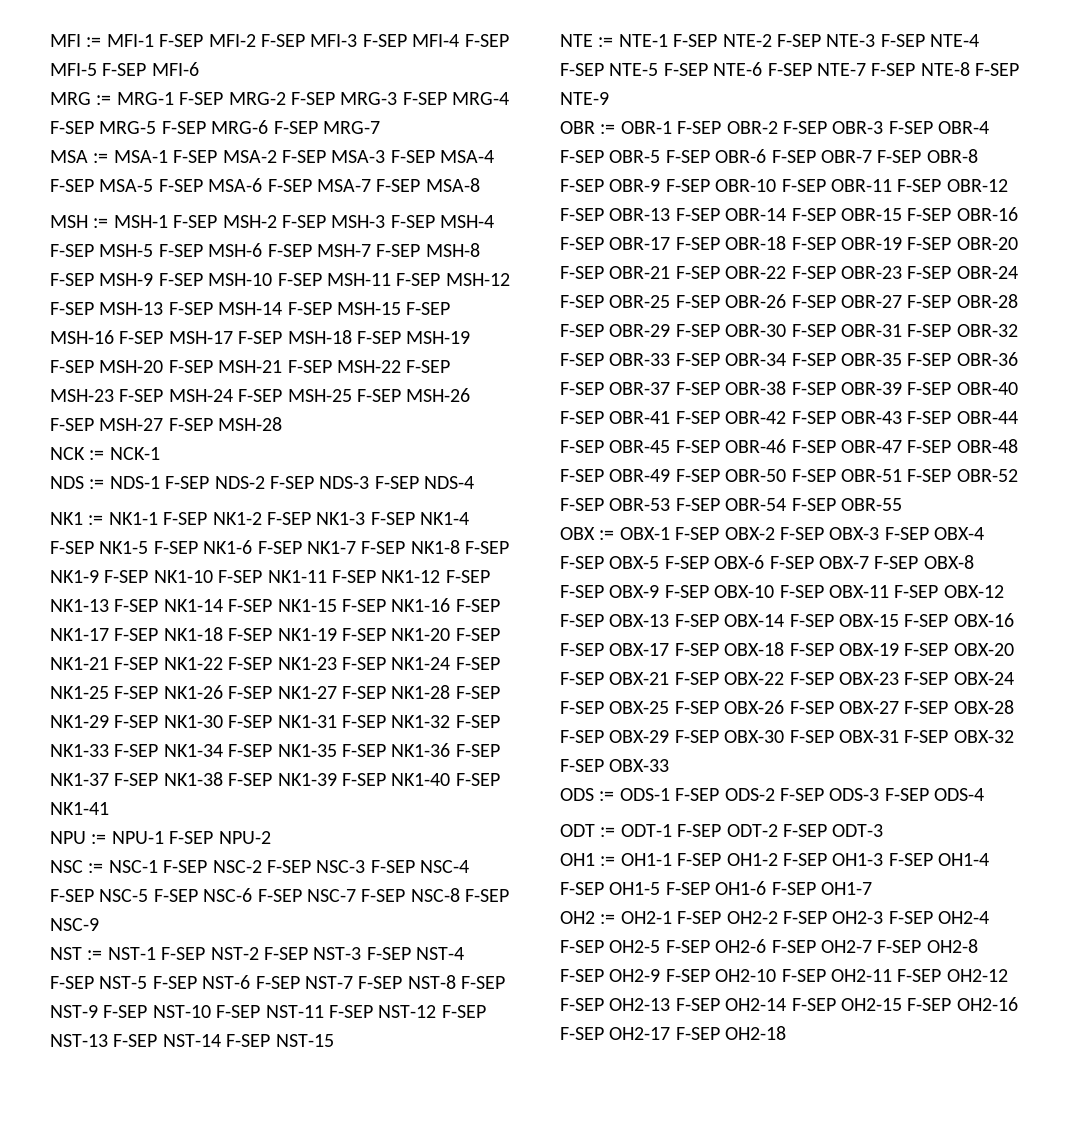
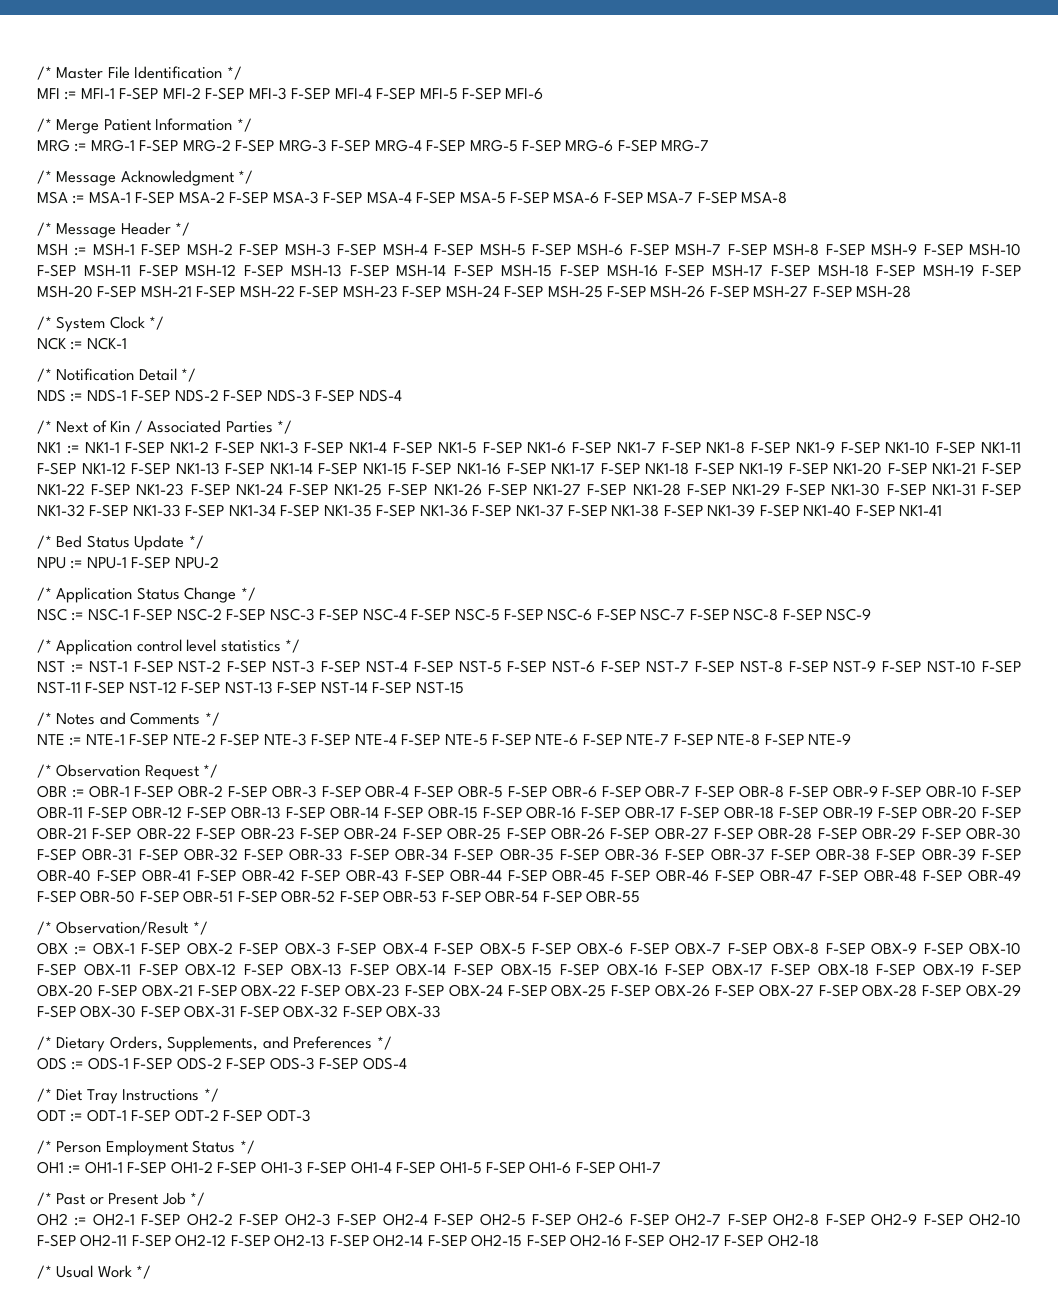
+ /* Master File Identification */
+ /* Merge Patient Information */
+ /* Message Acknowledgment */
+ /* Message Header */
+ /* System Clock */
+ /* Notification Detail */
+ /* Next of Kin / Associated Parties */
+ /* Bed Status Update */
+ /* Application Status Change */
+ /* Application control level statistics */
+ /* Notes and Comments */
+ /* Observation Request */
+ /* Observation/Result */
+ /* Dietary Orders, Supplements, and Preferences */
+ /* Diet Tray Instructions */
+ /* Person Employment Status */
+ /* Past or Present Job */
+ /* Usual Work */

